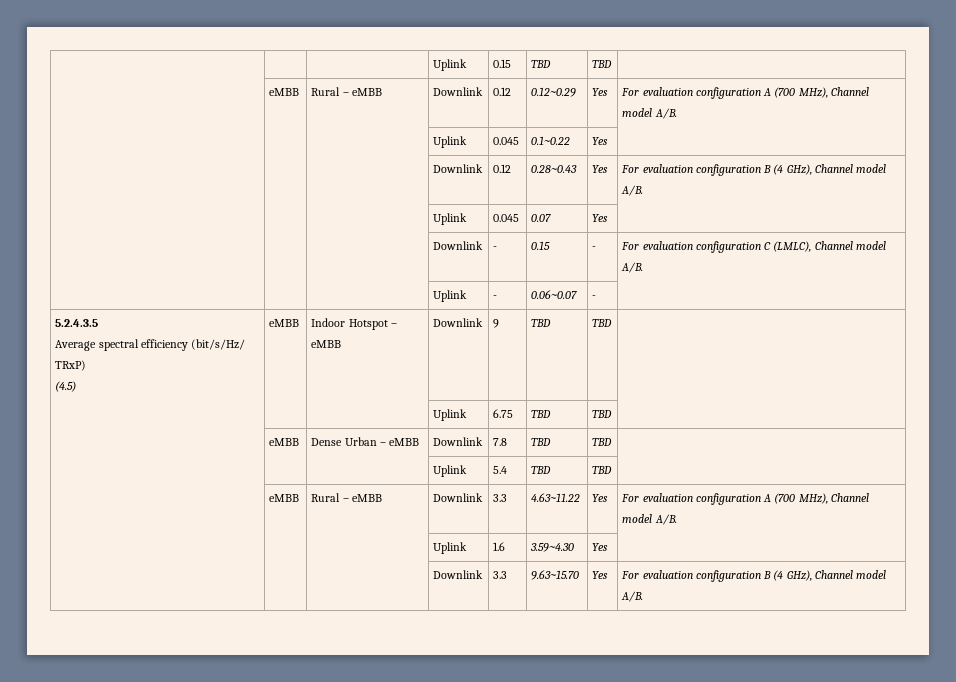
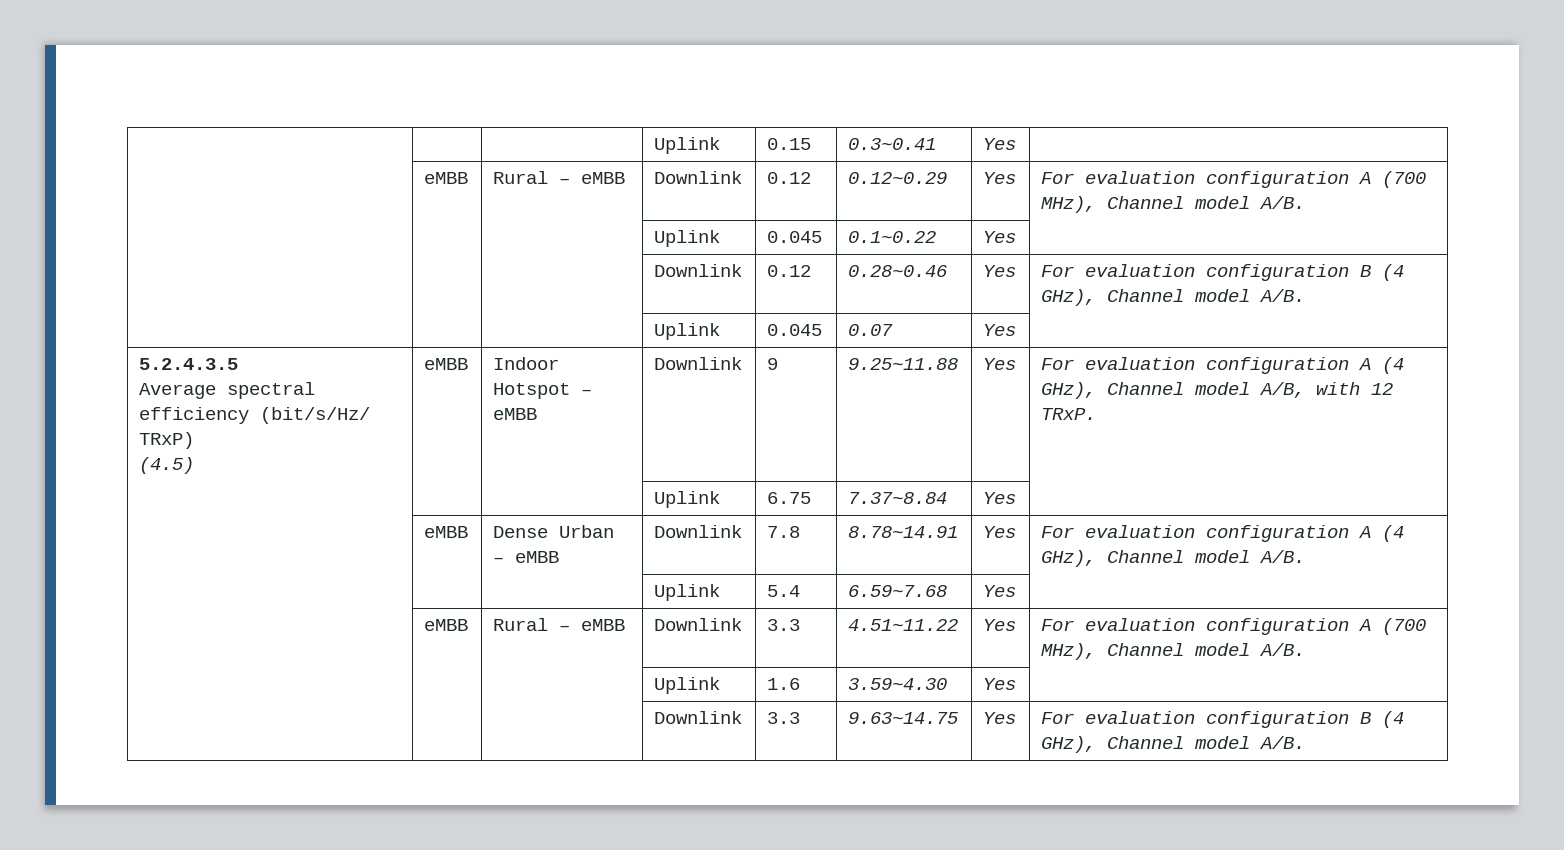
- | | | Uplink | 0.15 | TBD | TBD |
+ | | | Uplink | 0.15 | 0.3~0.41 | Yes |
- | | | Downlink | 0.12 | 0.28~0.43 | Yes | For evaluation configuration B (4 GHz), Channel model A/B.
+ | | | Downlink | 0.12 | 0.28~0.46 | Yes | For evaluation configuration B (4 GHz), Channel model A/B.
- | | | Downlink | - | 0.15 | - | For evaluation configuration C (LMLC), Channel model A/B.
- | | | Uplink | - | 0.06~0.07 | - |
  5.2.4.3.5
  Average spectral efficiency (bit/s/Hz/ TRxP)
- (4.5) | eMBB | Indoor Hotspot – eMBB | Downlink | 9 | TBD | TBD |
+ (4.5) | eMBB | Indoor Hotspot – eMBB | Downlink | 9 | 9.25~11.88 | Yes | For evaluation configuration A (4 GHz), Channel model A/B, with 12 TRxP.
- | | | Uplink | 6.75 | TBD | TBD |
+ | | | Uplink | 6.75 | 7.37~8.84 | Yes |
- | eMBB | Dense Urban – eMBB | Downlink | 7.8 | TBD | TBD |
+ | eMBB | Dense Urban – eMBB | Downlink | 7.8 | 8.78~14.91 | Yes | For evaluation configuration A (4 GHz), Channel model A/B.
- | | | Uplink | 5.4 | TBD | TBD |
+ | | | Uplink | 5.4 | 6.59~7.68 | Yes |
- | eMBB | Rural – eMBB | Downlink | 3.3 | 4.63~11.22 | Yes | For evaluation configuration A (700 MHz), Channel model A/B.
+ | eMBB | Rural – eMBB | Downlink | 3.3 | 4.51~11.22 | Yes | For evaluation configuration A (700 MHz), Channel model A/B.
- | | | Downlink | 3.3 | 9.63~15.70 | Yes | For evaluation configuration B (4 GHz), Channel model A/B.
+ | | | Downlink | 3.3 | 9.63~14.75 | Yes | For evaluation configuration B (4 GHz), Channel model A/B.

